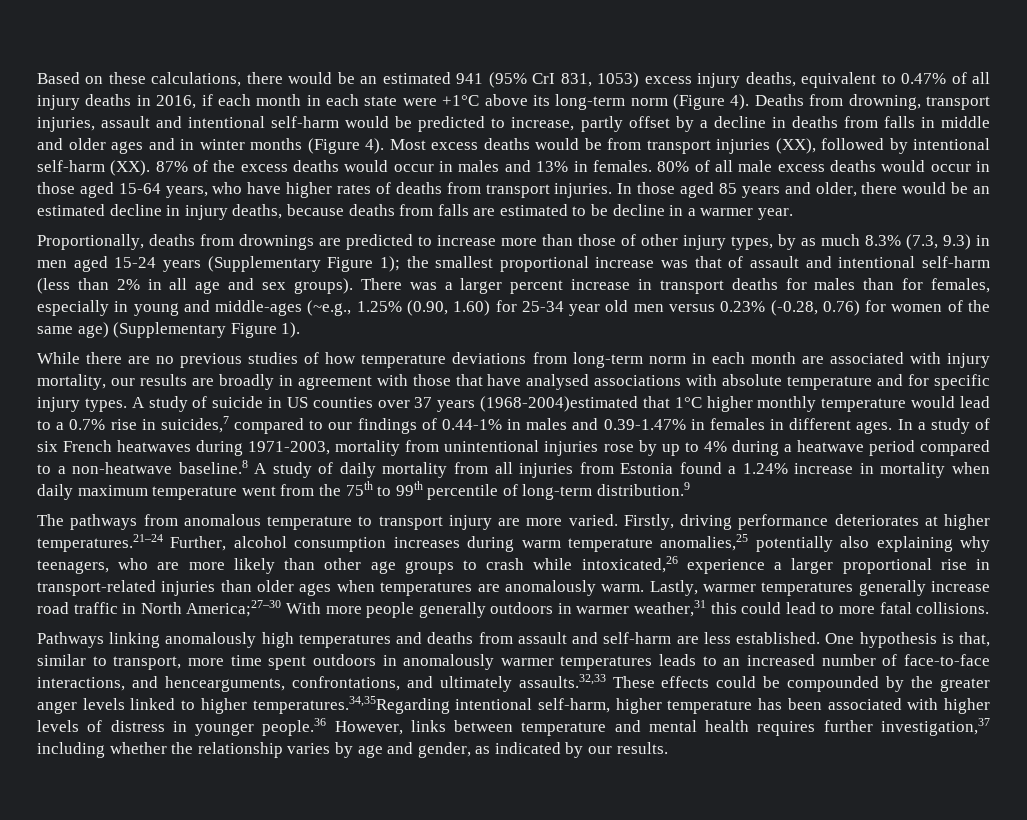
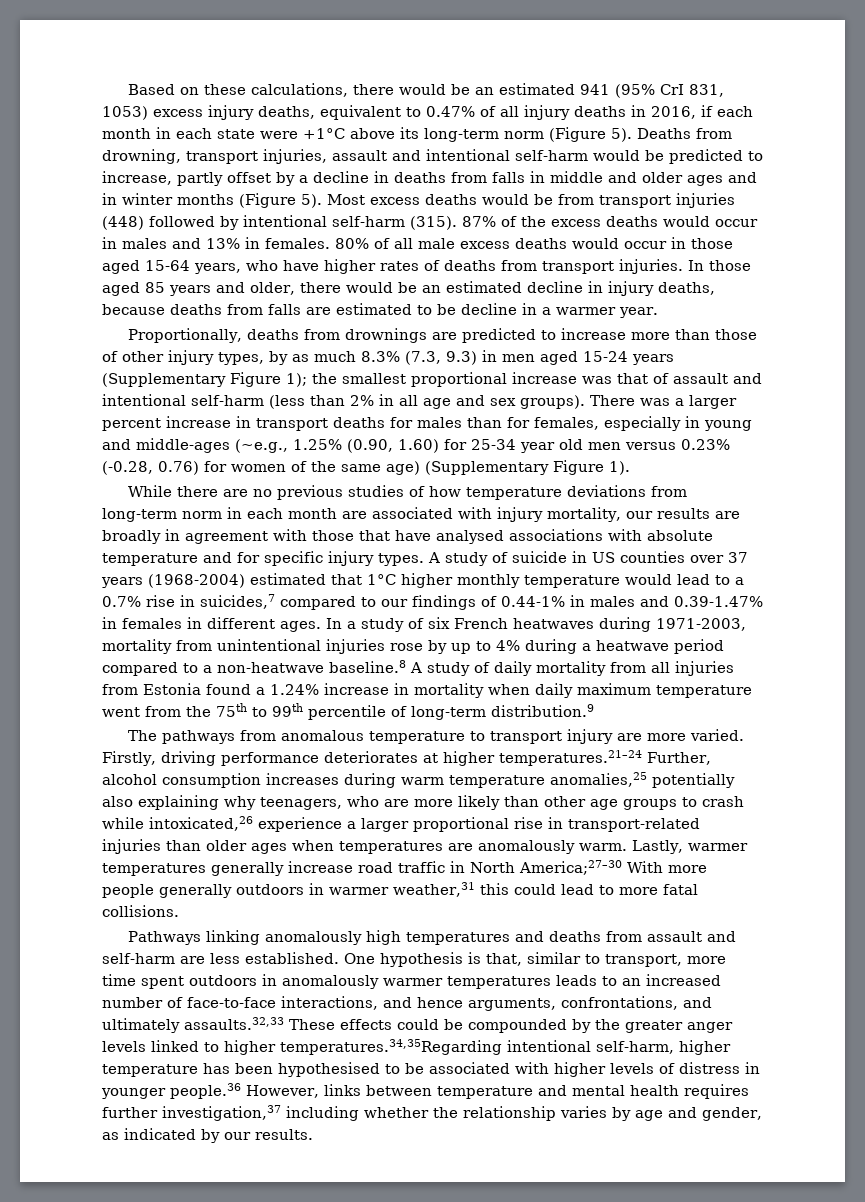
- Based on these calculations, there would be an estimated 941 (95% CrI 831, 1053) excess injury deaths, equivalent to 0.47% of all injury deaths in 2016, if each month in each state were +1°C above its long-term norm (Figure 4).
+ Based on these calculations, there would be an estimated 941 (95% CrI 831, 1053) excess injury deaths, equivalent to 0.47% of all injury deaths in 2016, if each month in each state were +1°C above its long-term norm (Figure 5).
- Deaths from drowning, transport injuries, assault and intentional self-harm would be predicted to increase, partly offset by a decline in deaths from falls in middle and older ages and in winter months (Figure 4).
+ Deaths from drowning, transport injuries, assault and intentional self-harm would be predicted to increase, partly offset by a decline in deaths from falls in middle and older ages and in winter months (Figure 5).
- Most excess deaths would be from transport injuries (XX), followed by intentional self-harm (XX). 87% of the excess deaths would occur in males and 13% in females.
+ Most excess deaths would be from transport injuries (448) followed by intentional self-harm (315). 87% of the excess deaths would occur in males and 13% in females.
- A study of suicide in US counties over 37 years (1968-2004)estimated that 1°C higher monthly temperature would lead to a 0.7% rise in suicides,7 compared to our findings of 0.44-1% in males and 0.39-1.47% in females in different ages.
+ A study of suicide in US counties over 37 years (1968-2004) estimated that 1°C higher monthly temperature would lead to a 0.7% rise in suicides,7 compared to our findings of 0.44-1% in males and 0.39-1.47% in females in different ages.
- One hypothesis is that, similar to transport, more time spent outdoors in anomalously warmer temperatures leads to an increased number of face-to-face interactions, and hencearguments, confrontations, and ultimately assaults.32,33 These effects could be compounded by the greater anger levels linked to higher temperatures.34,35Regarding intentional self-harm, higher temperature has been associated with higher levels of distress in younger people.36 However, links between temperature and mental health requires further investigation,37 including whether the relationship varies by age and gender, as indicated by our results.
+ One hypothesis is that, similar to transport, more time spent outdoors in anomalously warmer temperatures leads to an increased number of face-to-face interactions, and hence arguments, confrontations, and ultimately assaults.32,33 These effects could be compounded by the greater anger levels linked to higher temperatures.34,35Regarding intentional self-harm, higher temperature has been hypothesised to be associated with higher levels of distress in younger people.36 However, links between temperature and mental health requires further investigation,37 including whether the relationship varies by age and gender, as indicated by our results.

